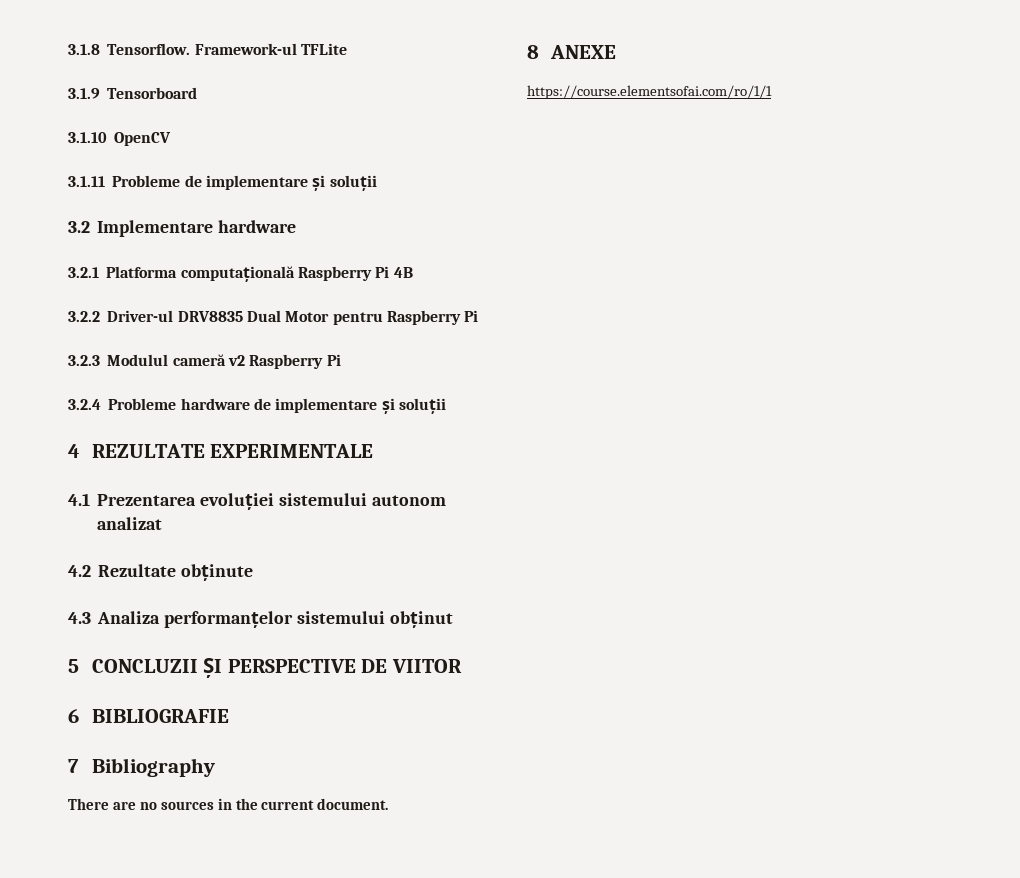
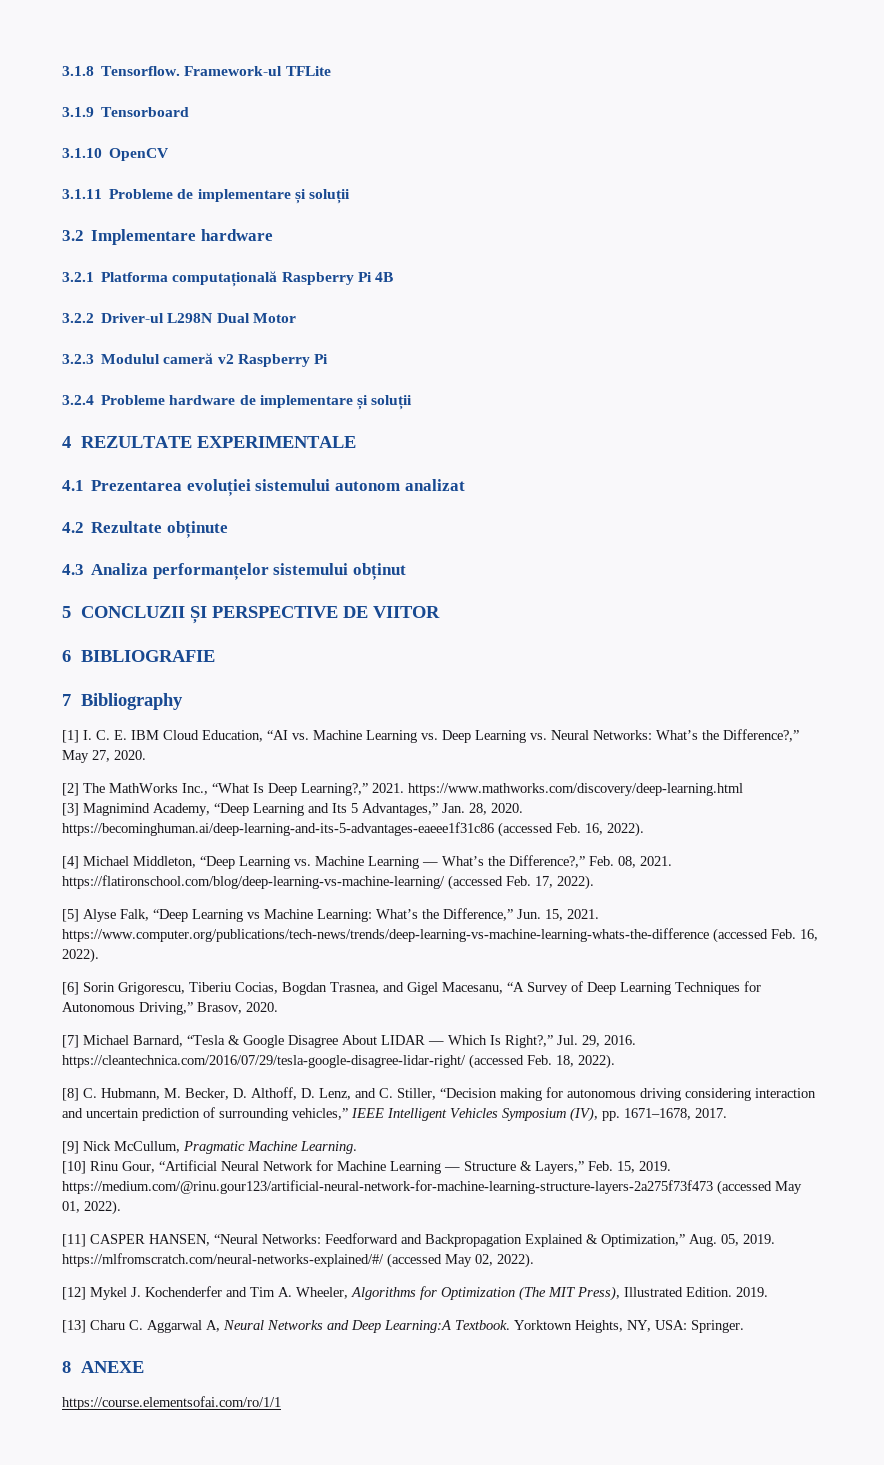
- 3.2.2 Driver-ul DRV8835 Dual Motor pentru Raspberry Pi
+ 3.2.2 Driver-ul L298N Dual Motor
- There are no sources in the current document.
+ [1] I. C. E. IBM Cloud Education, “AI vs. Machine Learning vs. Deep Learning vs. Neural Networks: What’s the Difference?,” May 27, 2020.
+ [2] The MathWorks Inc., “What Is Deep Learning?,” 2021. https://www.mathworks.com/discovery/deep-learning.html
+ [3] Magnimind Academy, “Deep Learning and Its 5 Advantages,” Jan. 28, 2020. https://becominghuman.ai/deep-learning-and-its-5-advantages-eaeee1f31c86 (accessed Feb. 16, 2022).
+ [4] Michael Middleton, “Deep Learning vs. Machine Learning — What’s the Difference?,” Feb. 08, 2021. https://flatironschool.com/blog/deep-learning-vs-machine-learning/ (accessed Feb. 17, 2022).
+ [5] Alyse Falk, “Deep Learning vs Machine Learning: What’s the Difference,” Jun. 15, 2021. https://www.computer.org/publications/tech-news/trends/deep-learning-vs-machine-learning-whats-the-difference (accessed Feb. 16, 2022).
+ [6] Sorin Grigorescu, Tiberiu Cocias, Bogdan Trasnea, and Gigel Macesanu, “A Survey of Deep Learning Techniques for Autonomous Driving,” Brasov, 2020.
+ [7] Michael Barnard, “Tesla & Google Disagree About LIDAR — Which Is Right?,” Jul. 29, 2016. https://cleantechnica.com/2016/07/29/tesla-google-disagree-lidar-right/ (accessed Feb. 18, 2022).
+ [8] C. Hubmann, M. Becker, D. Althoff, D. Lenz, and C. Stiller, “Decision making for autonomous driving considering interaction and uncertain prediction of surrounding vehicles,” IEEE Intelligent Vehicles Symposium (IV), pp. 1671–1678, 2017.
+ [9] Nick McCullum, Pragmatic Machine Learning.
+ [10] Rinu Gour, “Artificial Neural Network for Machine Learning — Structure & Layers,” Feb. 15, 2019. https://medium.com/@rinu.gour123/artificial-neural-network-for-machine-learning-structure-layers-2a275f73f473 (accessed May 01, 2022).
+ [11] CASPER HANSEN, “Neural Networks: Feedforward and Backpropagation Explained & Optimization,” Aug. 05, 2019. https://mlfromscratch.com/neural-networks-explained/#/ (accessed May 02, 2022).
+ [12] Mykel J. Kochenderfer and Tim A. Wheeler, Algorithms for Optimization (The MIT Press), Illustrated Edition. 2019.
+ [13] Charu C. Aggarwal A, Neural Networks and Deep Learning:A Textbook. Yorktown Heights, NY, USA: Springer.

